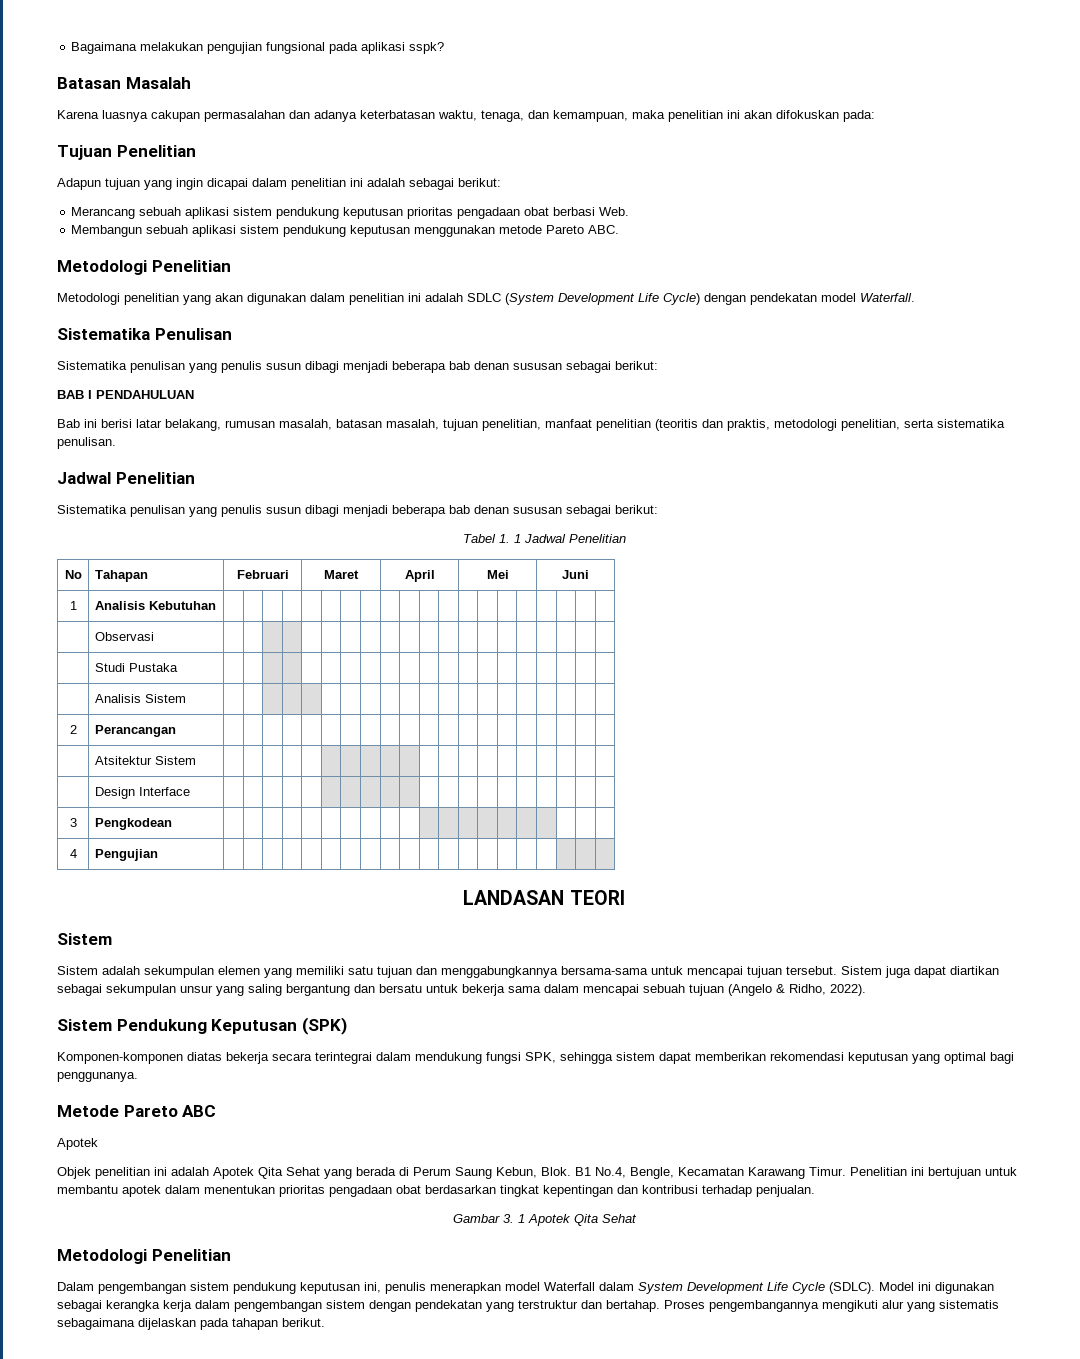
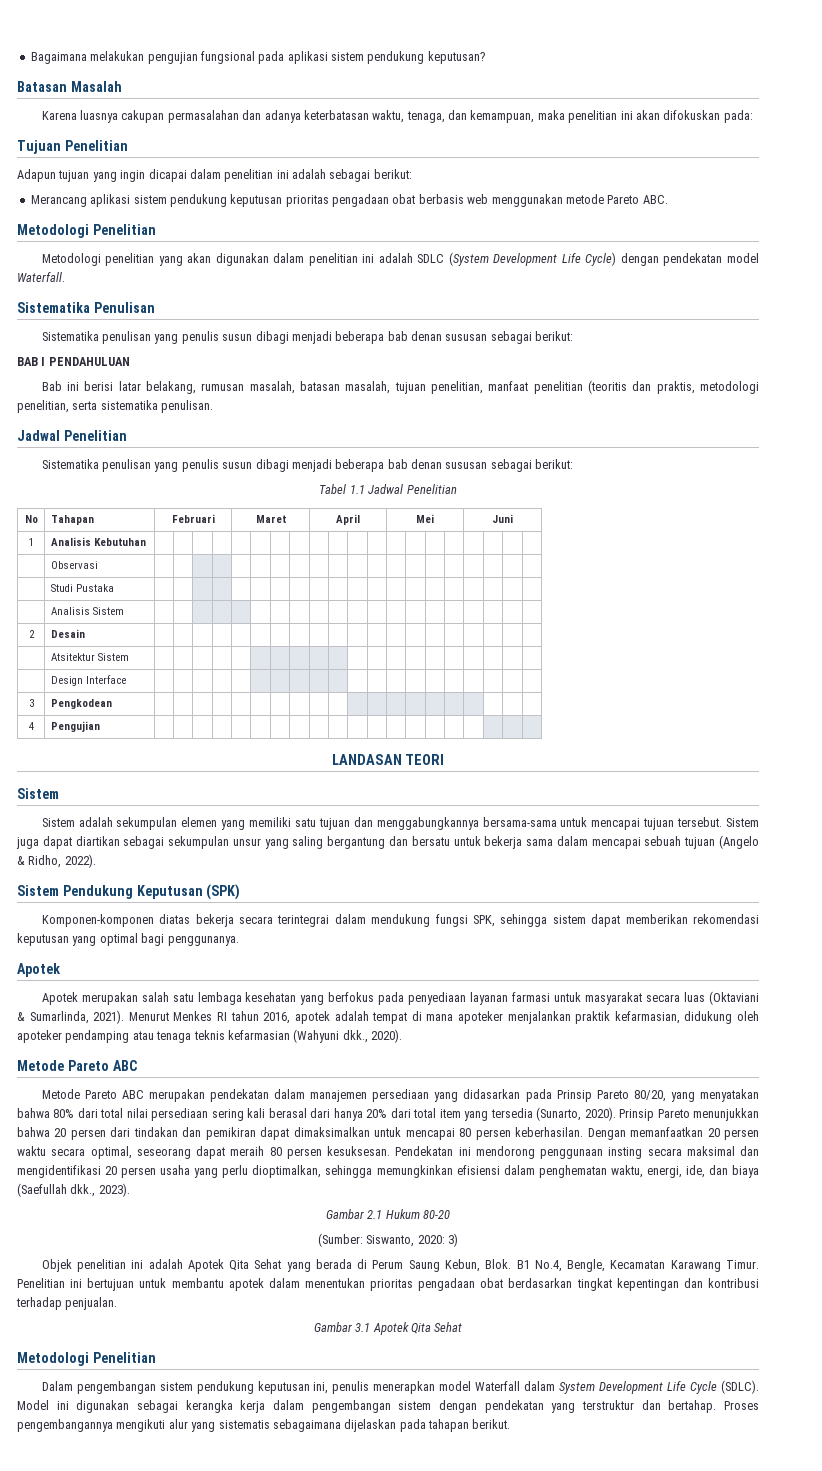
- Bagaimana melakukan pengujian fungsional pada aplikasi sspk?
+ Bagaimana melakukan pengujian fungsional pada aplikasi sistem pendukung keputusan?
- Merancang sebuah aplikasi sistem pendukung keputusan prioritas pengadaan obat berbasi Web.
- Membangun sebuah aplikasi sistem pendukung keputusan menggunakan metode Pareto ABC.
+ Merancang aplikasi sistem pendukung keputusan prioritas pengadaan obat berbasis web menggunakan metode Pareto ABC.
- Tabel 1. 1 Jadwal Penelitian
+ Tabel 1.1 Jadwal Penelitian
- 2 | Perancangan | | | | | | | | | | | | | | | | | | | |
+ 2 | Desain | | | | | | | | | | | | | | | | | | | |
  Komponen-komponen diatas bekerja secara terintegrai dalam mendukung fungsi SPK, sehingga sistem dapat memberikan rekomendasi keputusan yang optimal bagi penggunanya.
+ Apotek
+ Apotek merupakan salah satu lembaga kesehatan yang berfokus pada penyediaan layanan farmasi untuk masyarakat secara luas (Oktaviani & Sumarlinda, 2021). Menurut Menkes RI tahun 2016, apotek adalah tempat di mana apoteker menjalankan praktik kefarmasian, didukung oleh apoteker pendamping atau tenaga teknis kefarmasian (Wahyuni dkk., 2020).
  Metode Pareto ABC
- Apotek
+ Metode Pareto ABC merupakan pendekatan dalam manajemen persediaan yang didasarkan pada Prinsip Pareto 80/20, yang menyatakan bahwa 80% dari total nilai persediaan sering kali berasal dari hanya 20% dari total item yang tersedia (Sunarto, 2020). Prinsip Pareto menunjukkan bahwa 20 persen dari tindakan dan pemikiran dapat dimaksimalkan untuk mencapai 80 persen keberhasilan. Dengan memanfaatkan 20 persen waktu secara optimal, seseorang dapat meraih 80 persen kesuksesan. Pendekatan ini mendorong penggunaan insting secara maksimal dan mengidentifikasi 20 persen usaha yang perlu dioptimalkan, sehingga memungkinkan efisiensi dalam penghematan waktu, energi, ide, dan biaya (Saefullah dkk., 2023).
+ Gambar 2.1 Hukum 80-20
+ (Sumber: Siswanto, 2020: 3)
- Gambar 3. 1 Apotek Qita Sehat
+ Gambar 3.1 Apotek Qita Sehat

